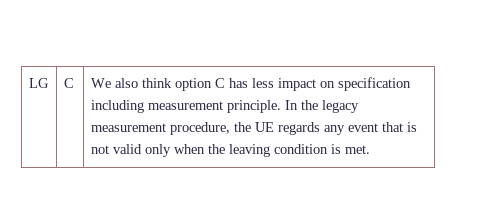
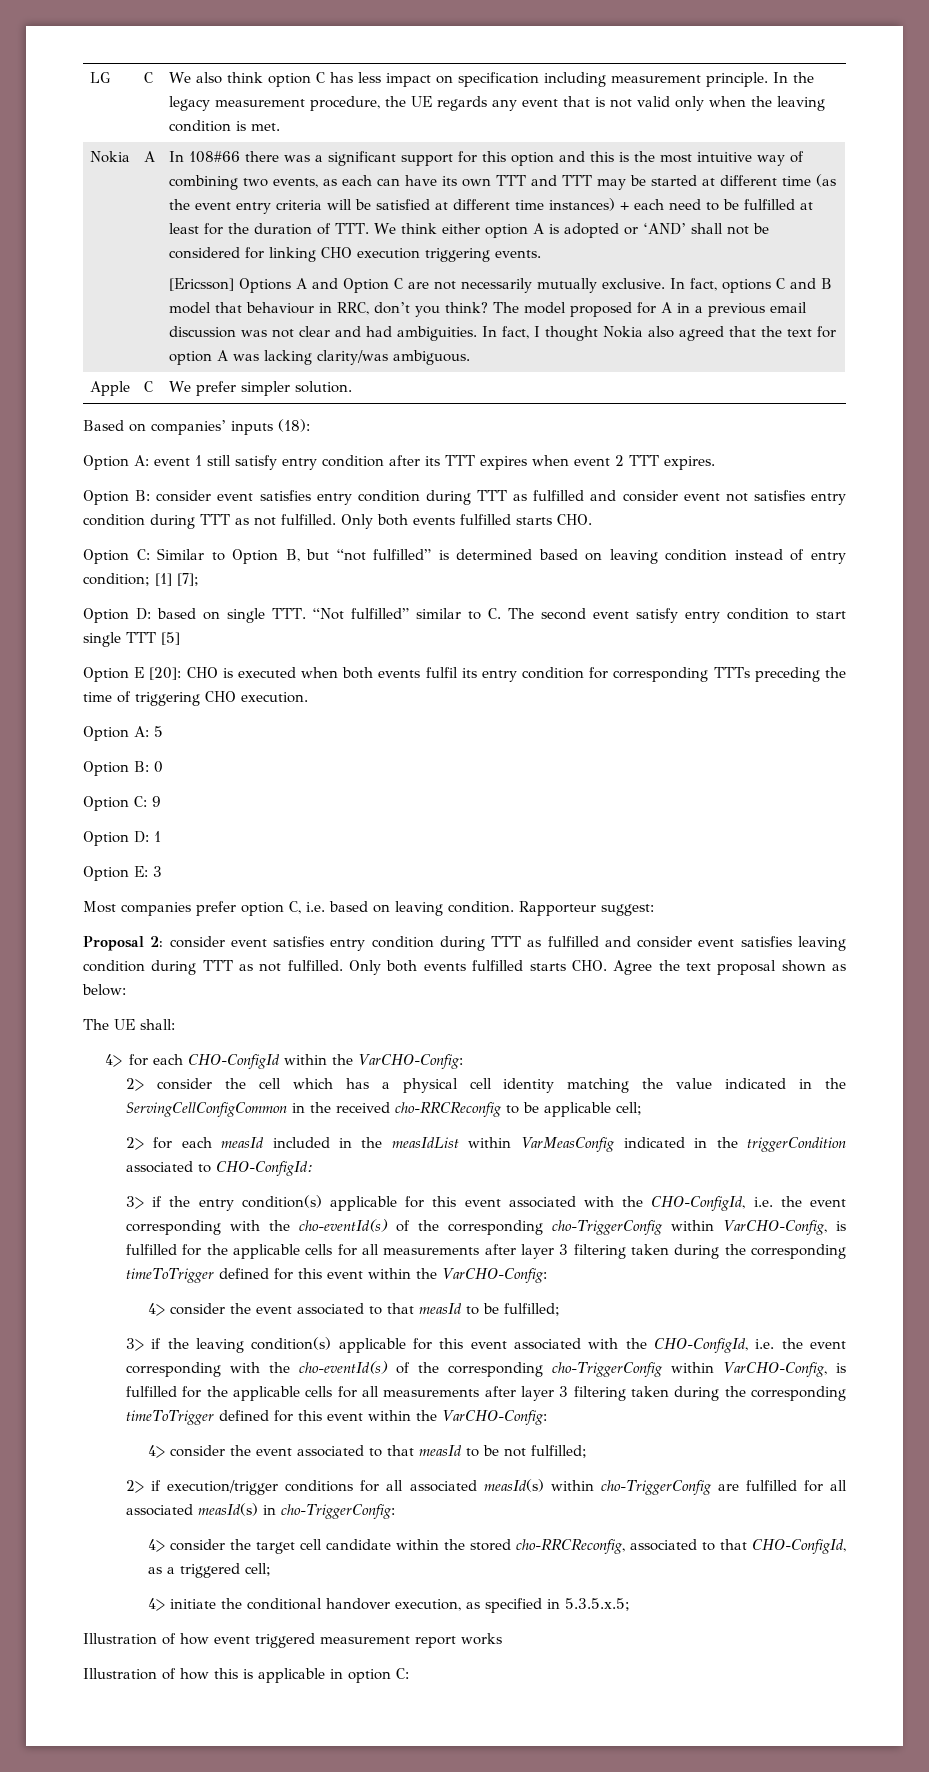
+ Nokia | A | In 108#66 there was a significant support for this option and this is the most intuitive way of combining two events, as each can have its own TTT and TTT may be started at different time (as the event entry criteria will be satisfied at different time instances) + each need to be fulfilled at least for the duration of TTT. We think either option A is adopted or ‘AND’ shall not be considered for linking CHO execution triggering events.
+ [Ericsson] Options A and Option C are not necessarily mutually exclusive. In fact, options C and B model that behaviour in RRC, don’t you think? The model proposed for A in a previous email discussion was not clear and had ambiguities. In fact, I thought Nokia also agreed that the text for option A was lacking clarity/was ambiguous.
+ Apple | C | We prefer simpler solution.
+ Based on companies’ inputs (18):
+ Option A: event 1 still satisfy entry condition after its TTT expires when event 2 TTT expires.
+ Option B: consider event satisfies entry condition during TTT as fulfilled and consider event not satisfies entry condition during TTT as not fulfilled. Only both events fulfilled starts CHO.
+ Option C: Similar to Option B, but “not fulfilled” is determined based on leaving condition instead of entry condition; [1] [7];
+ Option D: based on single TTT. “Not fulfilled” similar to C. The second event satisfy entry condition to start single TTT [5]
+ Option E [20]: CHO is executed when both events fulfil its entry condition for corresponding TTTs preceding the time of triggering CHO execution.
+ Option A: 5
+ Option B: 0
+ Option C: 9
+ Option D: 1
+ Option E: 3
+ Most companies prefer option C, i.e. based on leaving condition. Rapporteur suggest:
+ Proposal 2: consider event satisfies entry condition during TTT as fulfilled and consider event satisfies leaving condition during TTT as not fulfilled. Only both events fulfilled starts CHO. Agree the text proposal shown as below:
+ The UE shall:
+ 4> for each CHO-ConfigId within the VarCHO-Config:
+ 2> consider the cell which has a physical cell identity matching the value indicated in the ServingCellConfigCommon in the received cho-RRCReconfig to be applicable cell;
+ 2> for each measId included in the measIdList within VarMeasConfig indicated in the triggerCondition associated to CHO-ConfigId:
+ 3> if the entry condition(s) applicable for this event associated with the CHO-ConfigId, i.e. the event corresponding with the cho-eventId(s) of the corresponding cho-TriggerConfig within VarCHO-Config, is fulfilled for the applicable cells for all measurements after layer 3 filtering taken during the corresponding timeToTrigger defined for this event within the VarCHO-Config:
+ 4> consider the event associated to that measId to be fulfilled;
+ 3> if the leaving condition(s) applicable for this event associated with the CHO-ConfigId, i.e. the event corresponding with the cho-eventId(s) of the corresponding cho-TriggerConfig within VarCHO-Config, is fulfilled for the applicable cells for all measurements after layer 3 filtering taken during the corresponding timeToTrigger defined for this event within the VarCHO-Config:
+ 4> consider the event associated to that measId to be not fulfilled;
+ 2> if execution/trigger conditions for all associated measId(s) within cho-TriggerConfig are fulfilled for all associated measId(s) in cho-TriggerConfig:
+ 4> consider the target cell candidate within the stored cho-RRCReconfig, associated to that CHO-ConfigId, as a triggered cell;
+ 4> initiate the conditional handover execution, as specified in 5.3.5.x.5;
+ Illustration of how event triggered measurement report works
+ Illustration of how this is applicable in option C:

